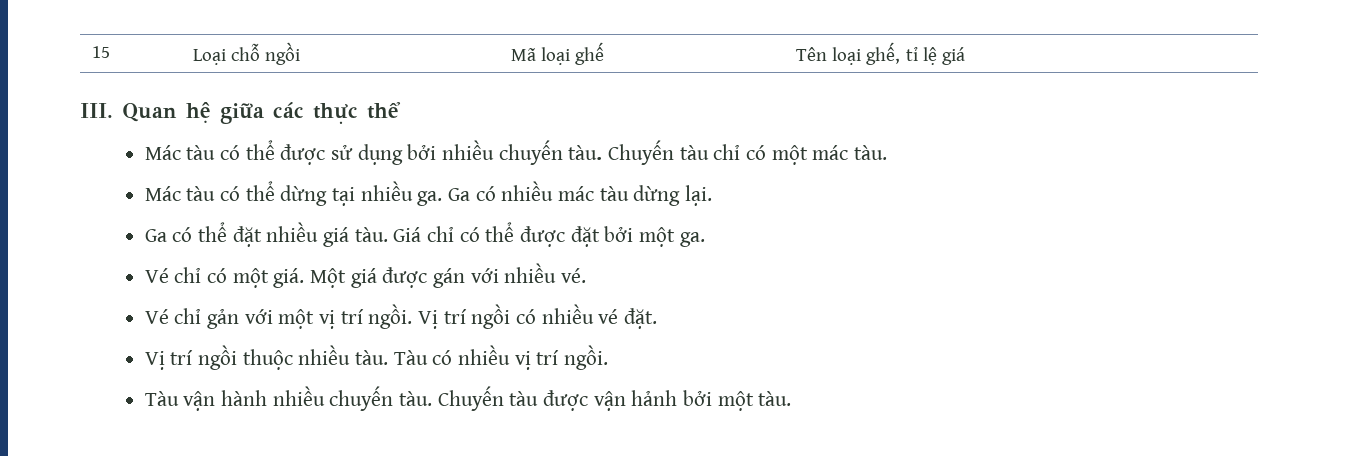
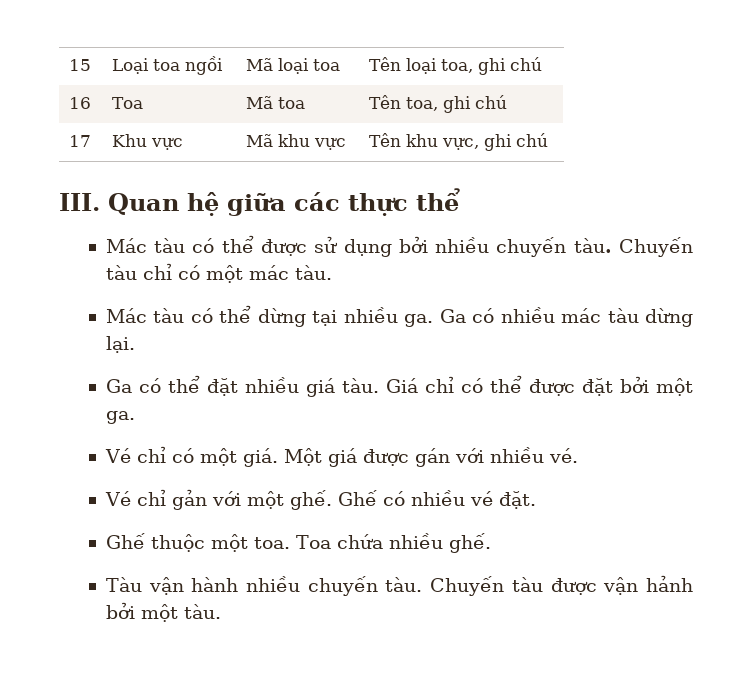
- 15 | Loại chỗ ngồi | Mã loại ghế | Tên loại ghế, tỉ lệ giá
+ 15 | Loại toa ngồi | Mã loại toa | Tên loại toa, ghi chú
+ 16 | Toa | Mã toa | Tên toa, ghi chú
+ 17 | Khu vực | Mã khu vực | Tên khu vực, ghi chú
- Vé chỉ gản với một vị trí ngồi. Vị trí ngồi có nhiều vé đặt.
- Vị trí ngồi thuộc nhiều tàu. Tàu có nhiều vị trí ngồi.
+ Vé chỉ gản với một ghế. Ghế có nhiều vé đặt.
+ Ghế thuộc một toa. Toa chứa nhiều ghế.

